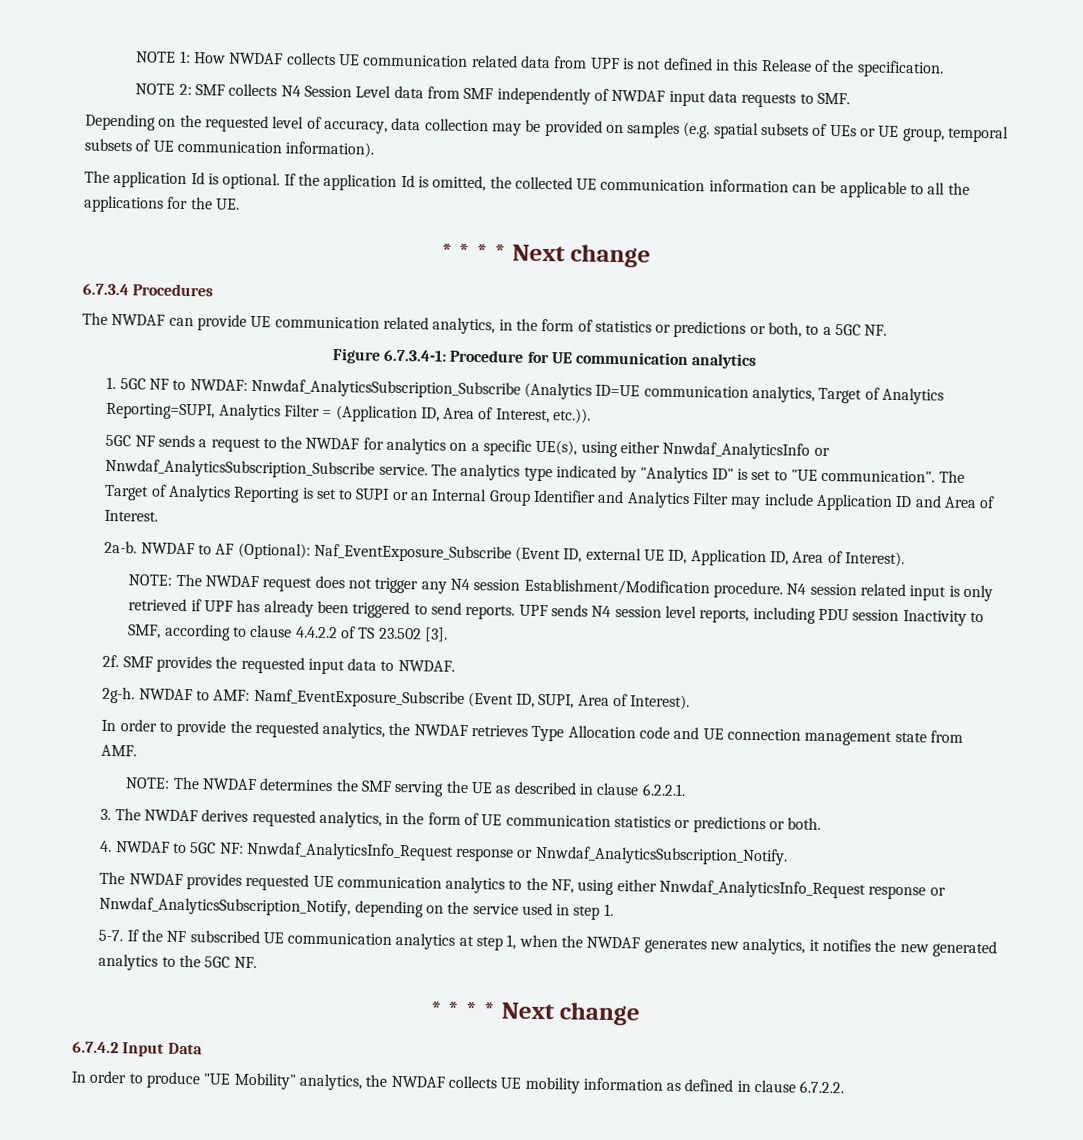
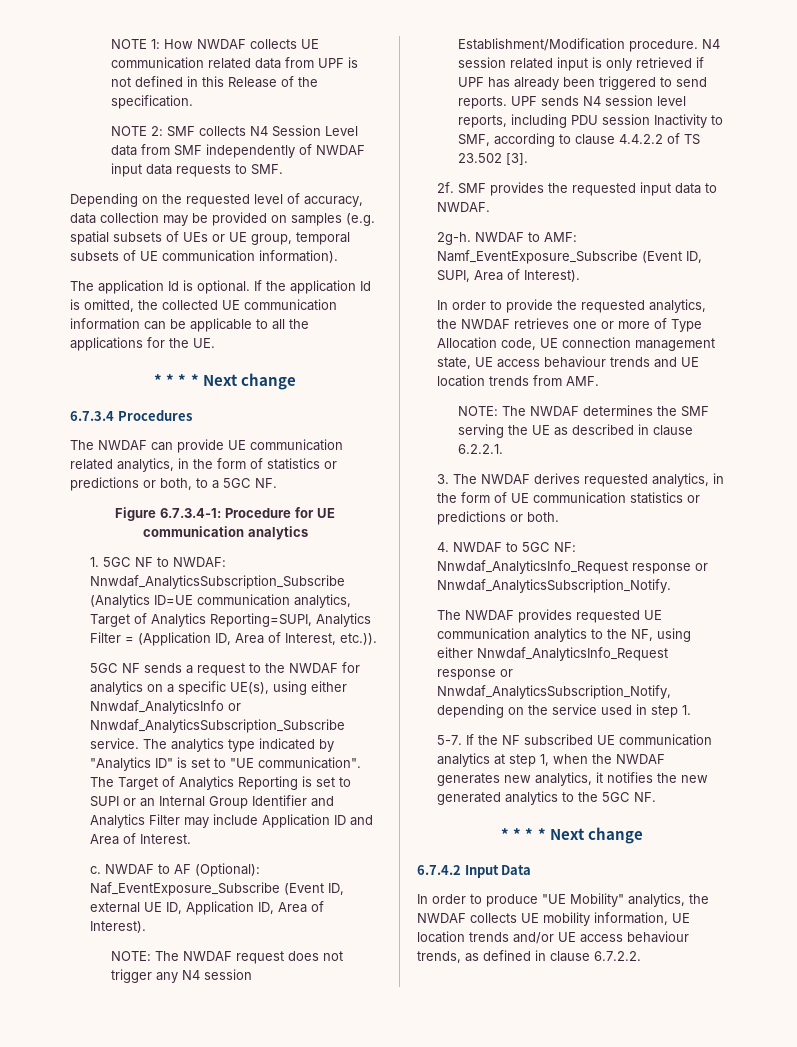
- 2a-b.
+ c.
- In order to provide the requested analytics, the NWDAF retrieves Type Allocation code and UE connection management state from AMF.
+ In order to provide the requested analytics, the NWDAF retrieves one or more of Type Allocation code, UE connection management state, UE access behaviour trends and UE location trends from AMF.
- In order to produce "UE Mobility" analytics, the NWDAF collects UE mobility information as defined in clause 6.7.2.2.
+ In order to produce "UE Mobility" analytics, the NWDAF collects UE mobility information, UE location trends and/or UE access behaviour trends, as defined in clause 6.7.2.2.

